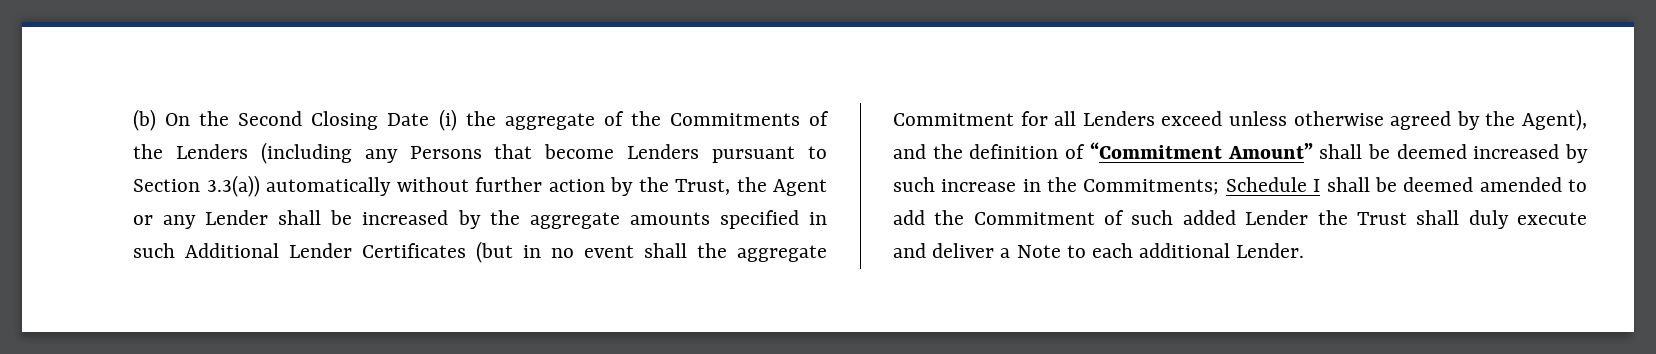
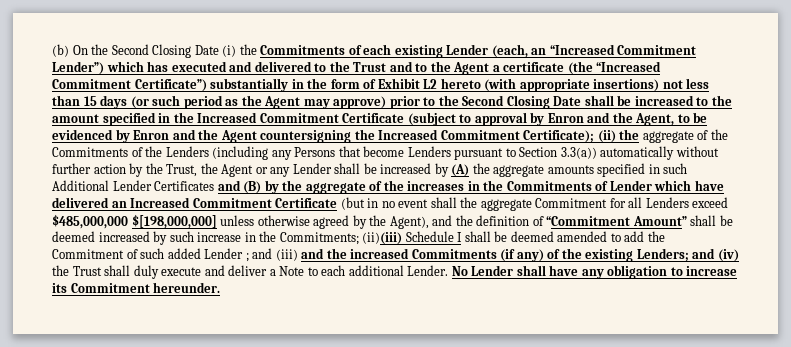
- (b) On the Second Closing Date (i) the aggregate of the Commitments of the Lenders (including any Persons that become Lenders pursuant to Section 3.3(a)) automatically without further action by the Trust, the Agent or any Lender shall be increased by the aggregate amounts specified in such Additional Lender Certificates (but in no event shall the aggregate Commitment for all Lenders exceed unless otherwise agreed by the Agent), and the definition of “Commitment Amount” shall be deemed increased by such increase in the Commitments;
+ (b) On the Second Closing Date (i) the Commitments of each existing Lender (each, an “Increased Commitment Lender”) which has executed and delivered to the Trust and to the Agent a certificate (the “Increased Commitment Certificate”) substantially in the form of Exhibit L2 hereto (with appropriate insertions) not less than 15 days (or such period as the Agent may approve) prior to the Second Closing Date shall be increased to the amount specified in the Increased Commitment Certificate (subject to approval by Enron and the Agent, to be evidenced by Enron and the Agent countersigning the Increased Commitment Certificate); (ii) the aggregate of the Commitments of the Lenders (including any Persons that become Lenders pursuant to Section 3.3(a)) automatically without further action by the Trust, the Agent or any Lender shall be increased by (A) the aggregate amounts specified in such Additional Lender Certificates and (B) by the aggregate of the increases in the Commitments of Lender which have delivered an Increased Commitment Certificate (but in no event shall the aggregate Commitment for all Lenders exceed $485,000,000 $[198,000,000] unless otherwise agreed by the Agent), and the definition of “Commitment Amount” shall be deemed increased by such increase in the Commitments;
- Schedule I shall be deemed amended to add the Commitment of such added Lender the Trust shall duly execute and deliver a Note to each additional Lender.
+ (ii)(iii) Schedule I shall be deemed amended to add the Commitment of such added Lender ; and (iii) and the increased Commitments (if any) of the existing Lenders; and (iv) the Trust shall duly execute and deliver a Note to each additional Lender.
+ No Lender shall have any obligation to increase its Commitment hereunder.

